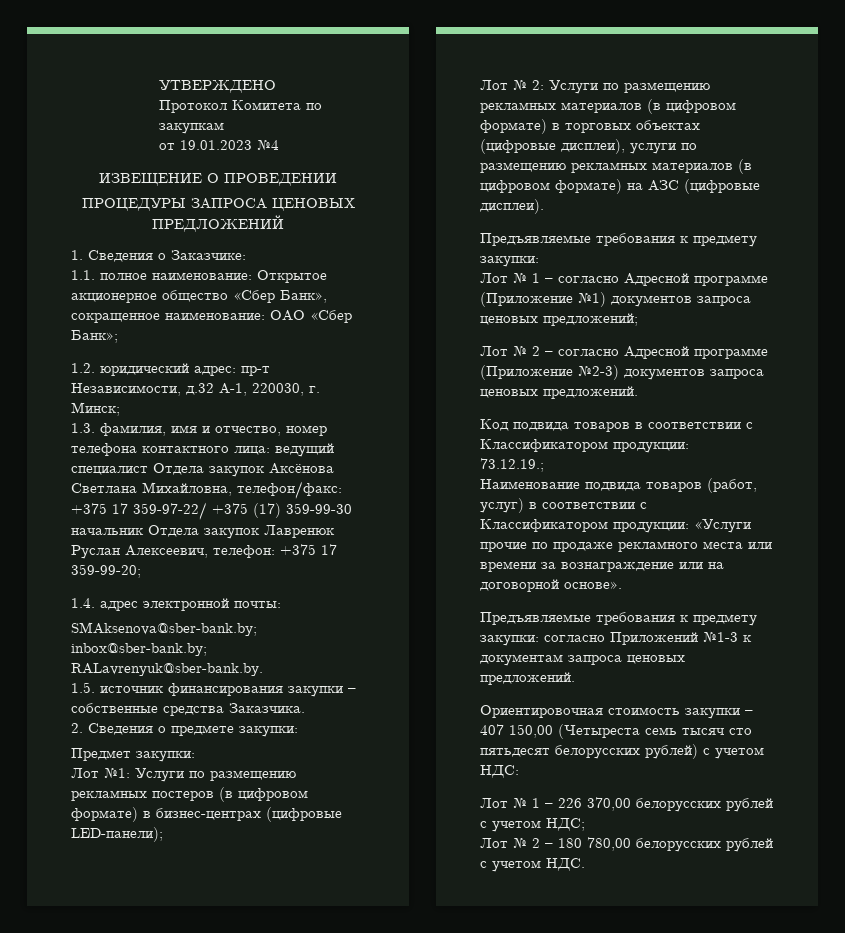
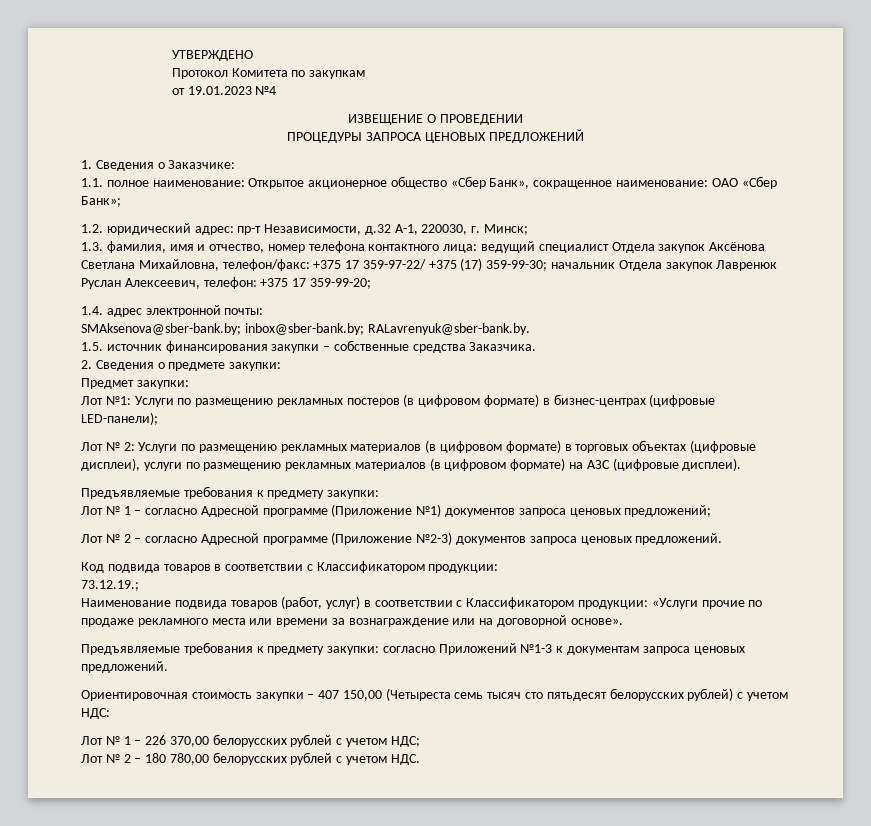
- 1.3. фамилия, имя и отчество, номер телефона контактного лица: ведущий специалист Отдела закупок Аксёнова Светлана Михайловна, телефон/факс: +375 17 359-97-22/ +375 (17) 359-99-30 начальник Отдела закупок Лавренюк Руслан Алексеевич, телефон: +375 17 359-99-20;
+ 1.3. фамилия, имя и отчество, номер телефона контактного лица: ведущий специалист Отдела закупок Аксёнова Светлана Михайловна, телефон/факс: +375 17 359-97-22/ +375 (17) 359-99-30; начальник Отдела закупок Лавренюк Руслан Алексеевич, телефон: +375 17 359-99-20;

